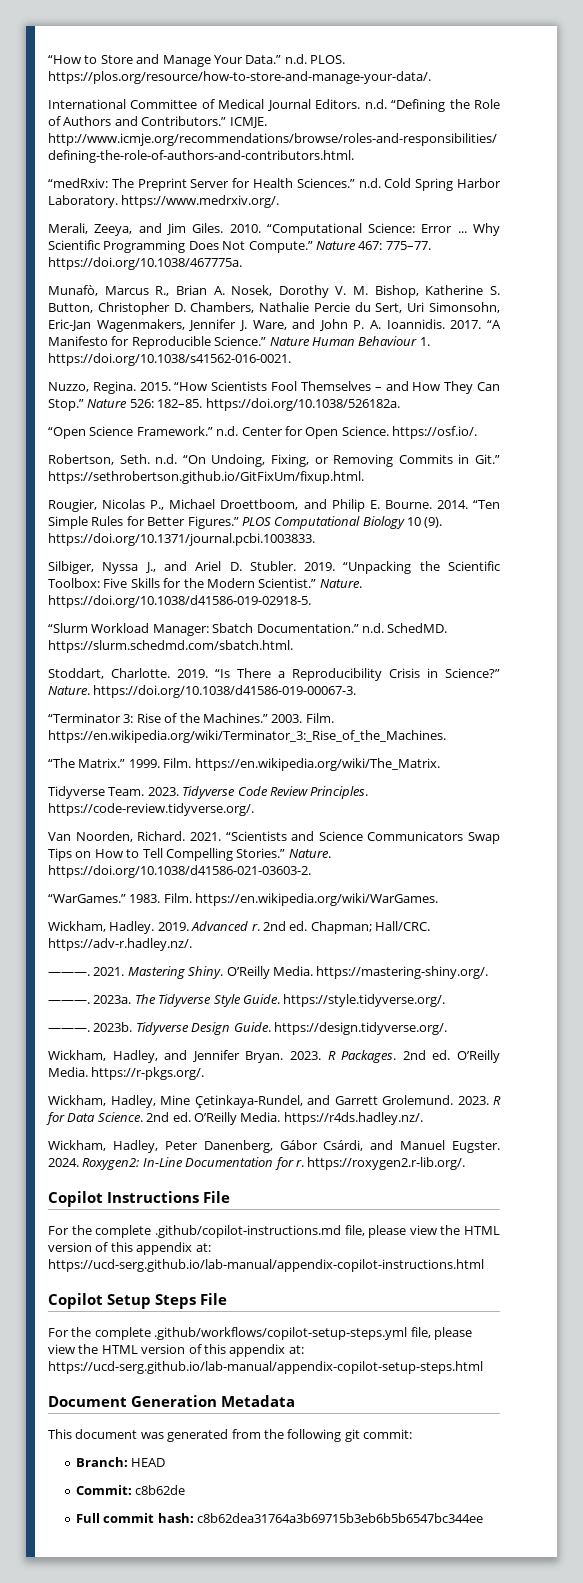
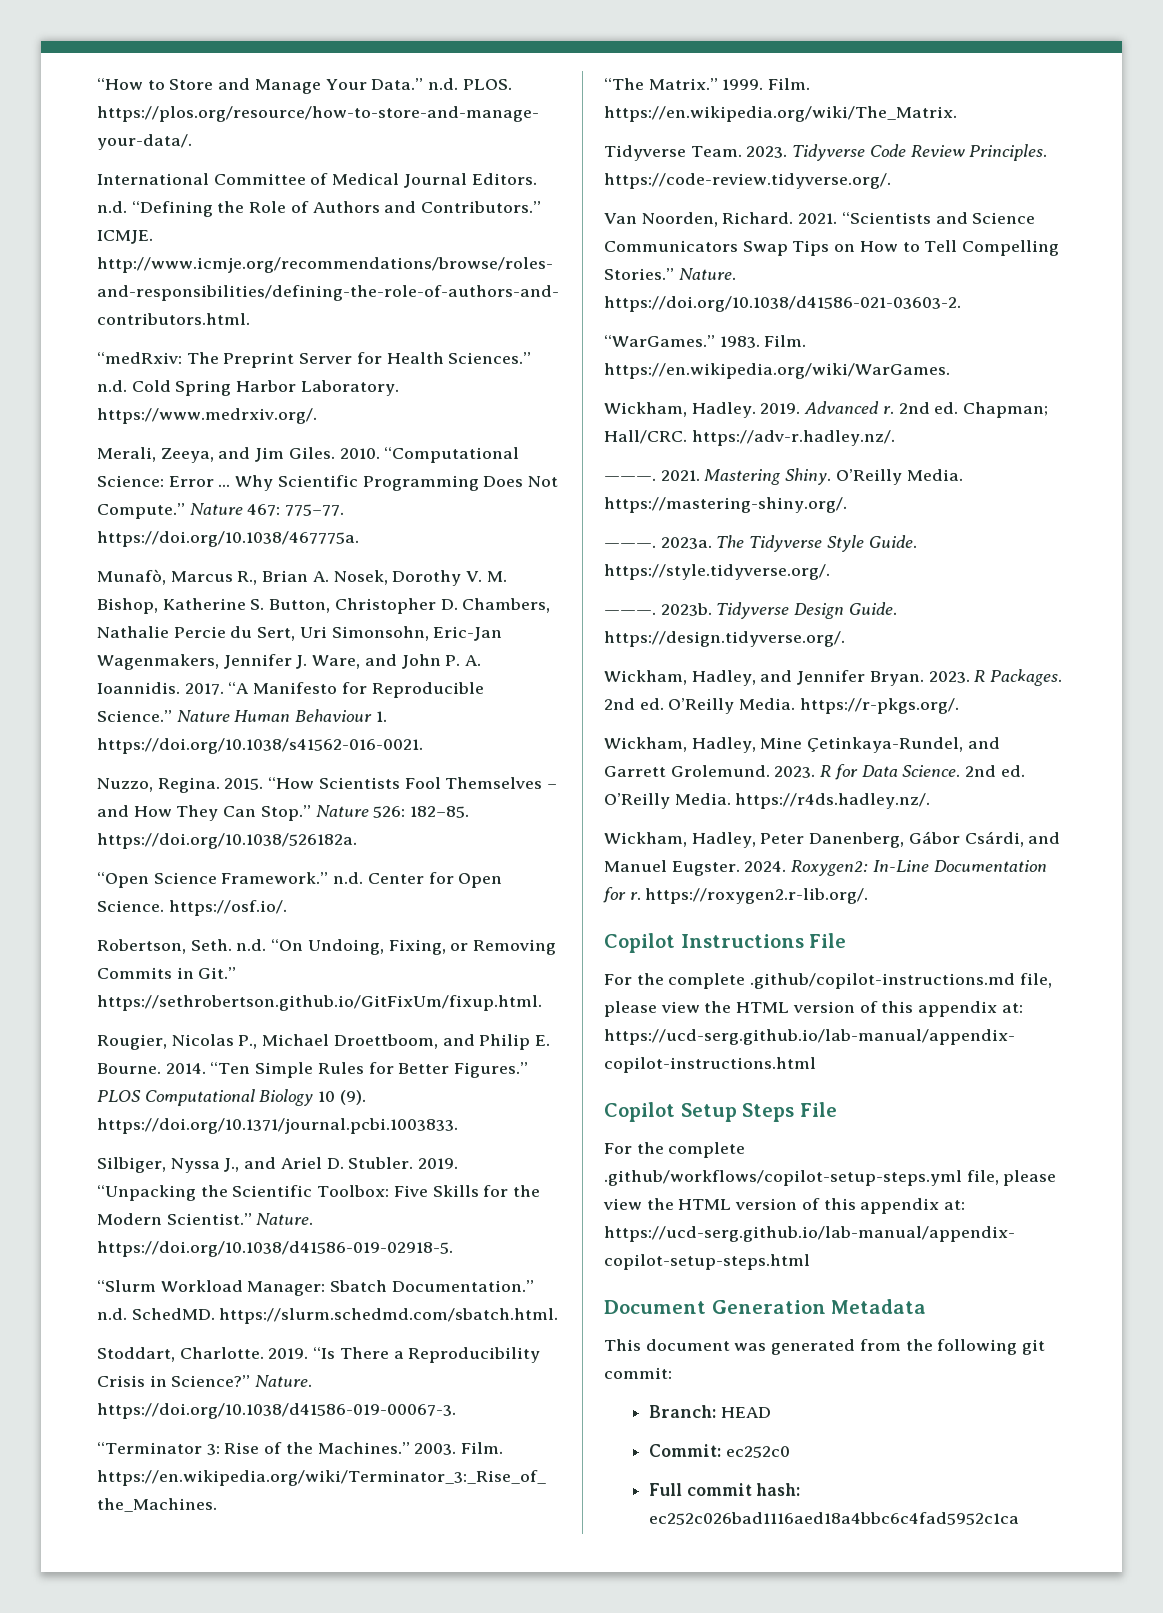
- Commit: c8b62de
+ Commit: ec252c0
- Full commit hash: c8b62dea31764a3b69715b3eb6b5b6547bc344ee
+ Full commit hash: ec252c026bad1116aed18a4bbc6c4fad5952c1ca

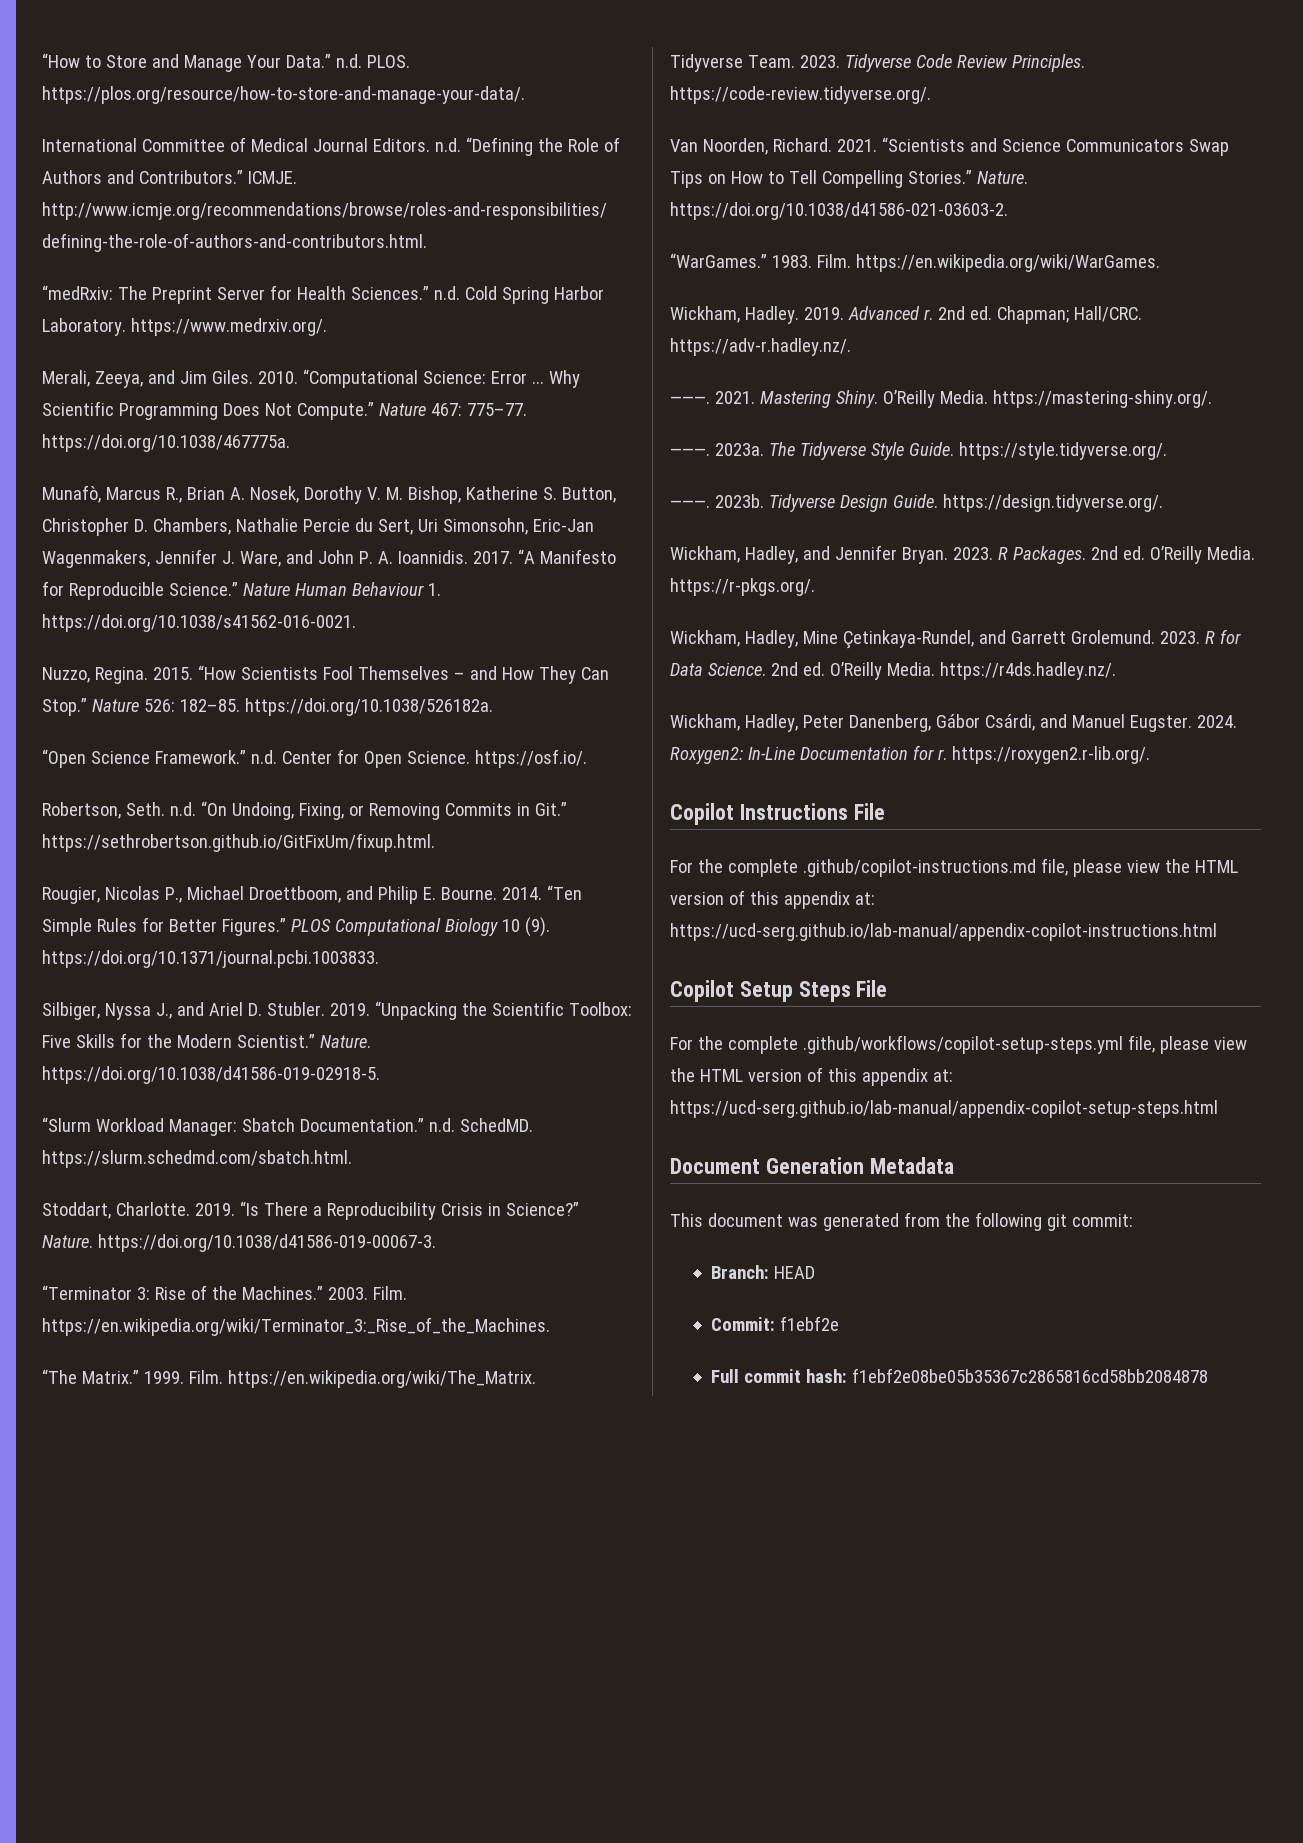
- Commit: ec252c0
+ Commit: f1ebf2e
- Full commit hash: ec252c026bad1116aed18a4bbc6c4fad5952c1ca
+ Full commit hash: f1ebf2e08be05b35367c2865816cd58bb2084878

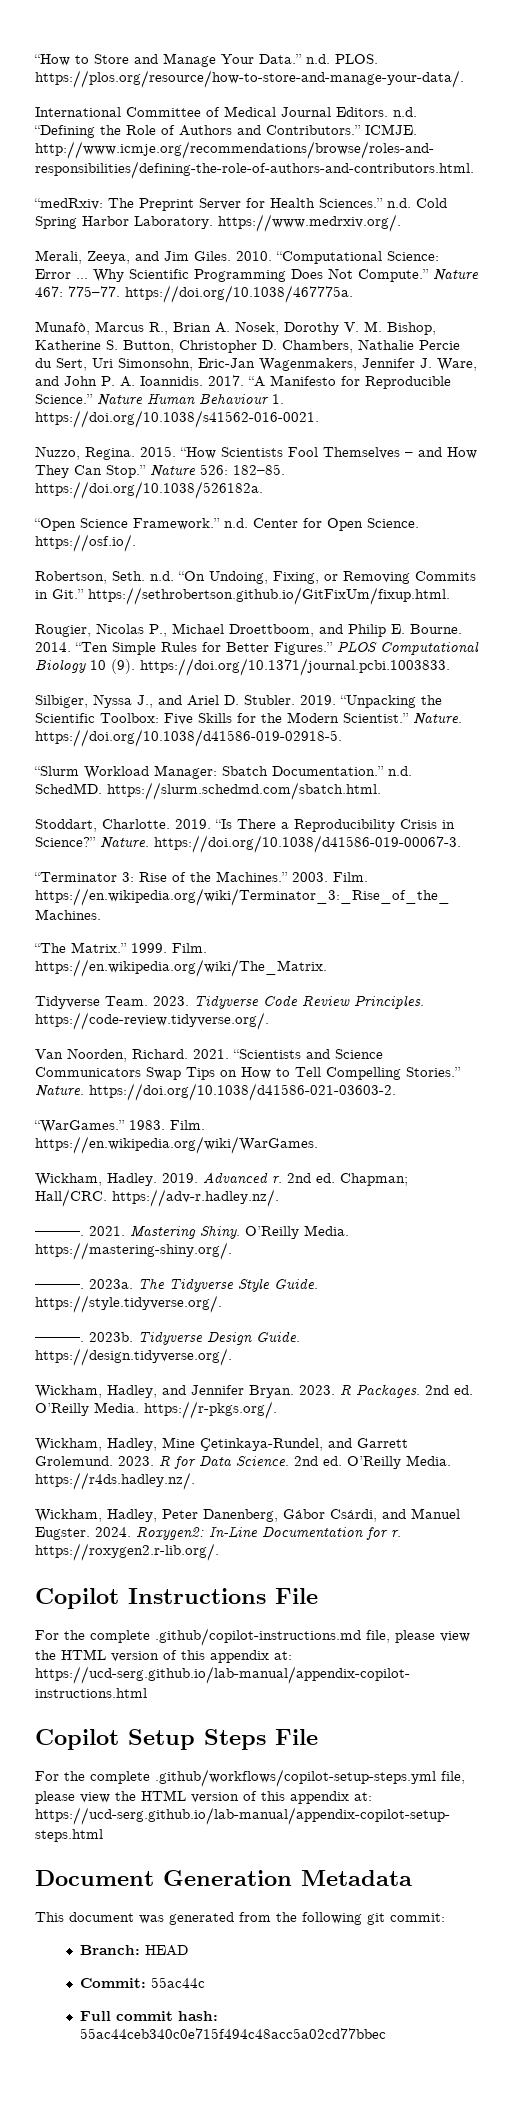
- Commit: f1ebf2e
+ Commit: 55ac44c
- Full commit hash: f1ebf2e08be05b35367c2865816cd58bb2084878
+ Full commit hash: 55ac44ceb340c0e715f494c48acc5a02cd77bbec

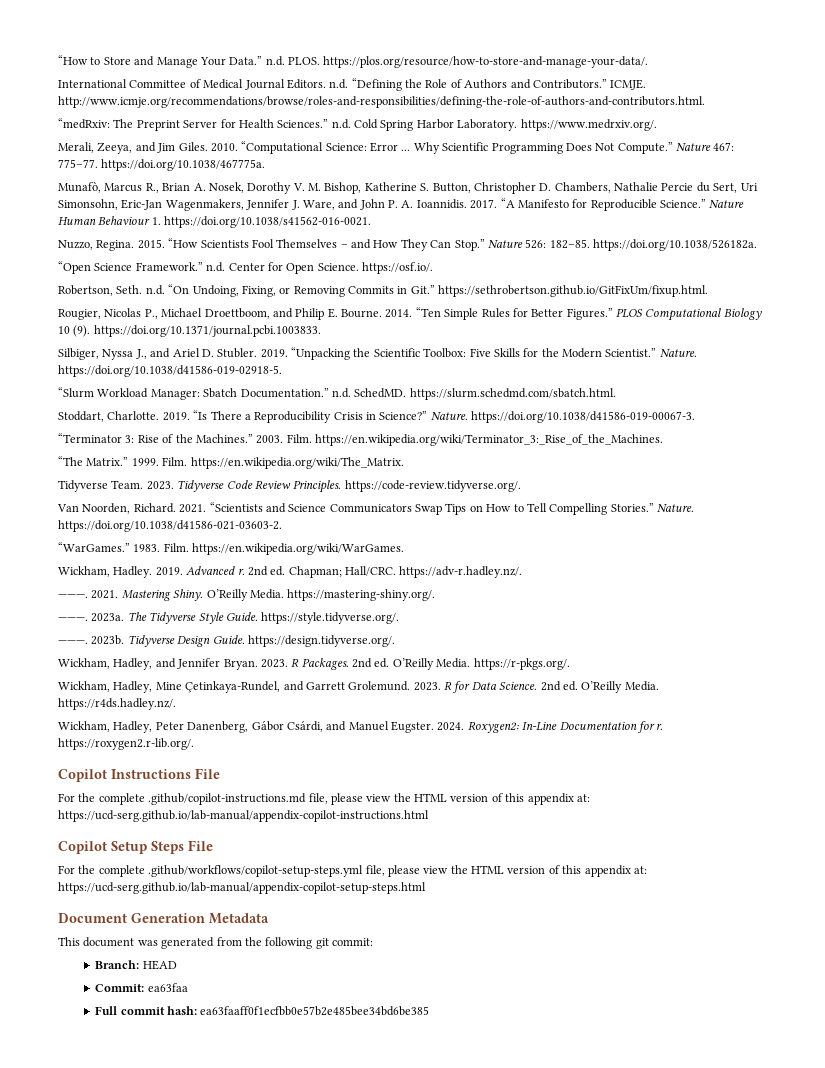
- Commit: 55ac44c
+ Commit: ea63faa
- Full commit hash: 55ac44ceb340c0e715f494c48acc5a02cd77bbec
+ Full commit hash: ea63faaff0f1ecfbb0e57b2e485bee34bd6be385

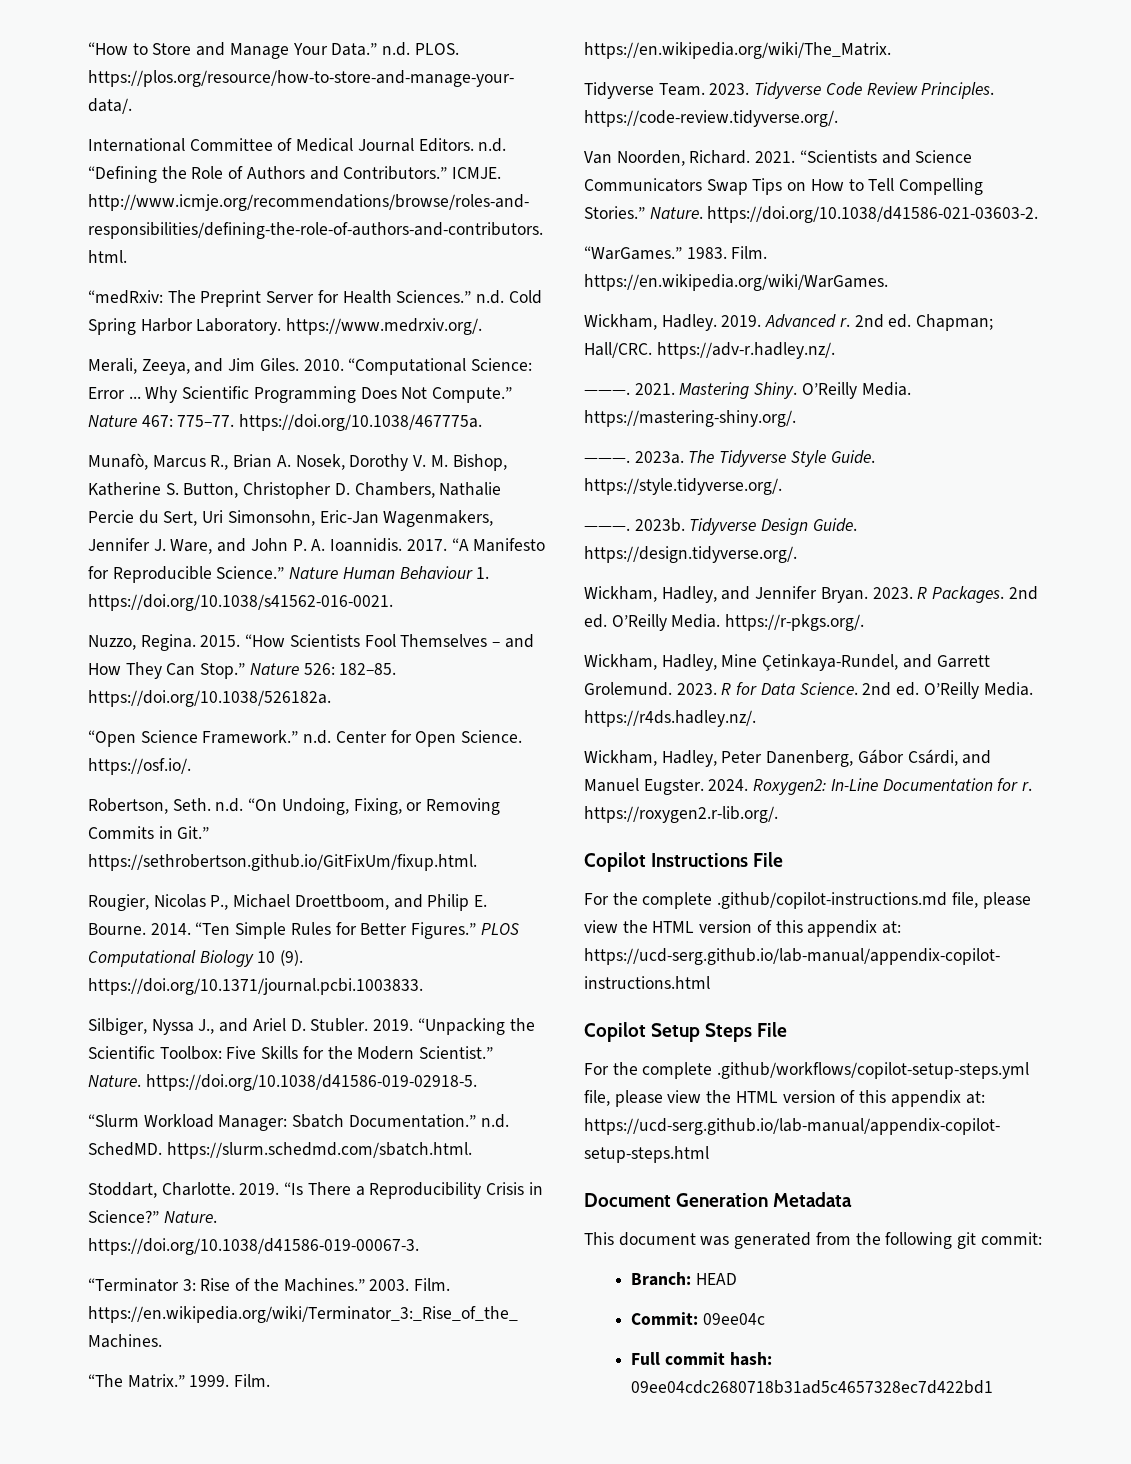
- Commit: ea63faa
+ Commit: 09ee04c
- Full commit hash: ea63faaff0f1ecfbb0e57b2e485bee34bd6be385
+ Full commit hash: 09ee04cdc2680718b31ad5c4657328ec7d422bd1

